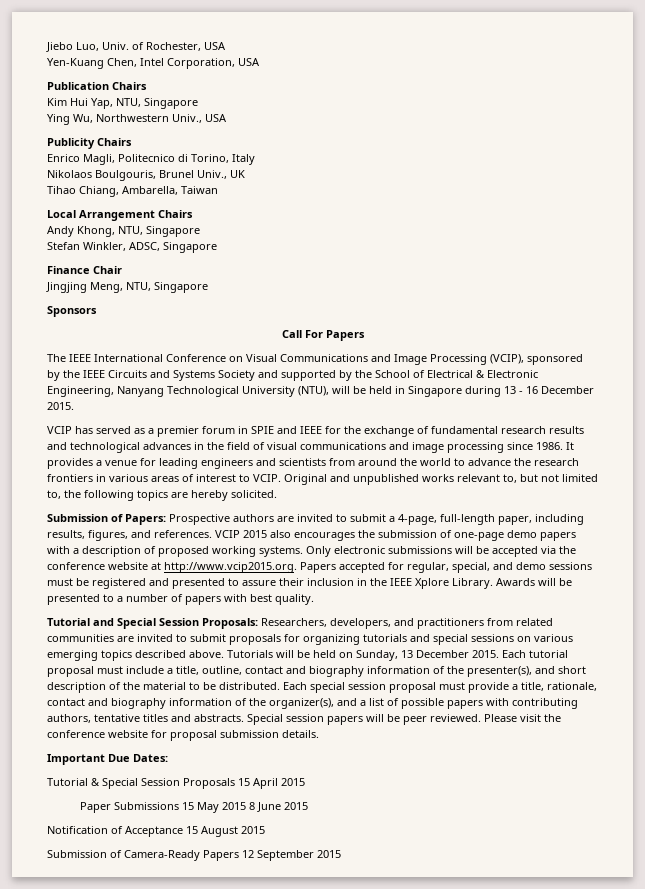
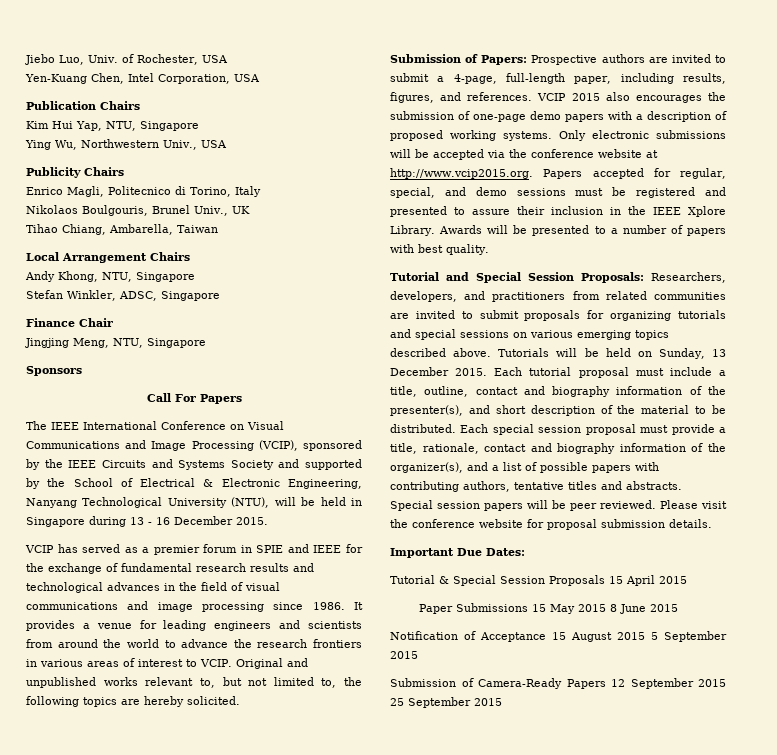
- Notification of Acceptance 15 August 2015
+ Notification of Acceptance 15 August 2015 5 September 2015
- Submission of Camera-Ready Papers 12 September 2015
+ Submission of Camera-Ready Papers 12 September 2015 25 September 2015

